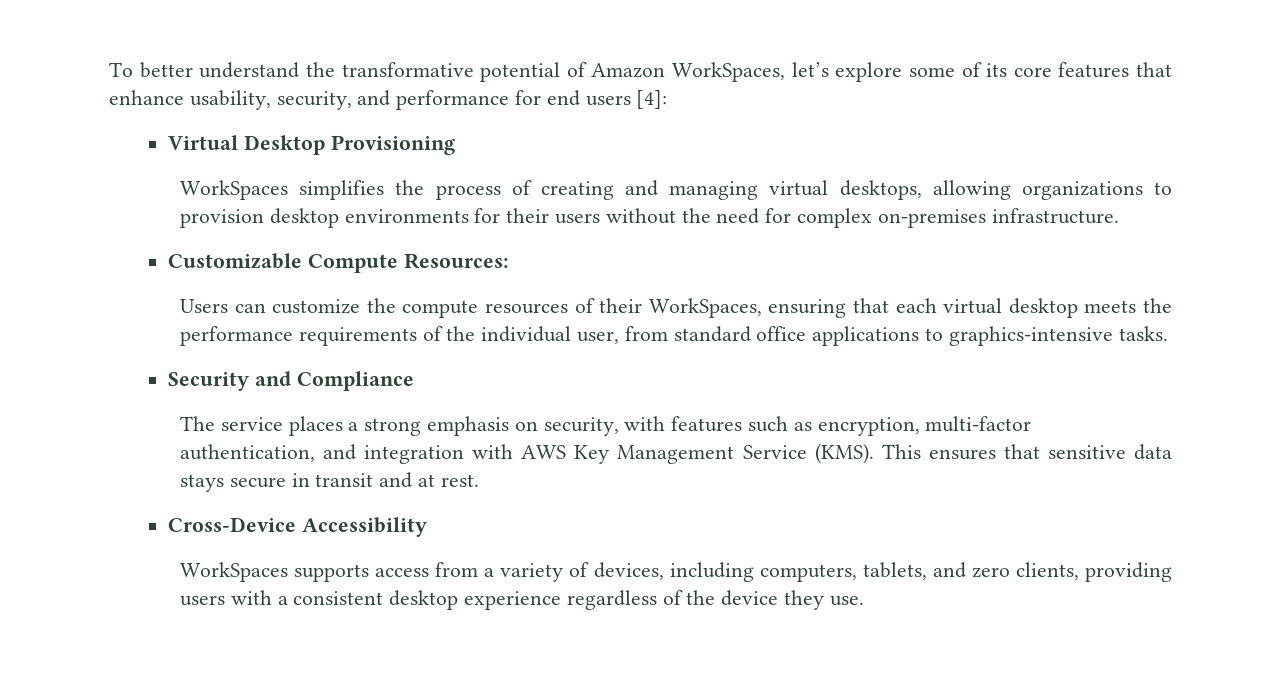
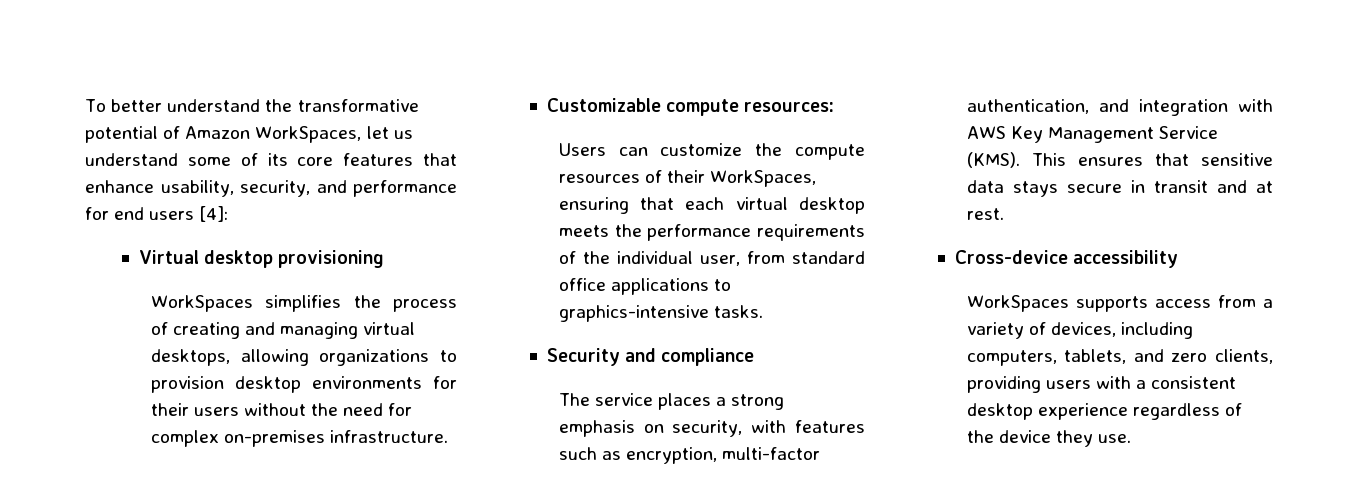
- To better understand the transformative potential of Amazon WorkSpaces, let’s explore some of its core features that enhance usability, security, and performance for end users [4]:
+ To better understand the transformative potential of Amazon WorkSpaces, let us understand some of its core features that enhance usability, security, and performance for end users [4]:
- Virtual Desktop Provisioning
+ Virtual desktop provisioning
- Customizable Compute Resources:
+ Customizable compute resources:
- Security and Compliance
+ Security and compliance
- Cross-Device Accessibility
+ Cross-device accessibility

